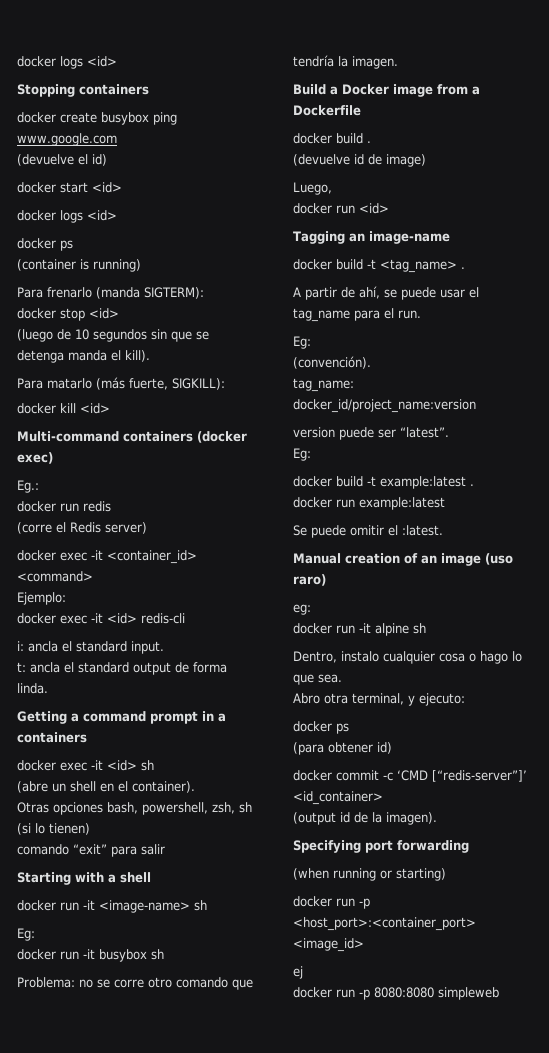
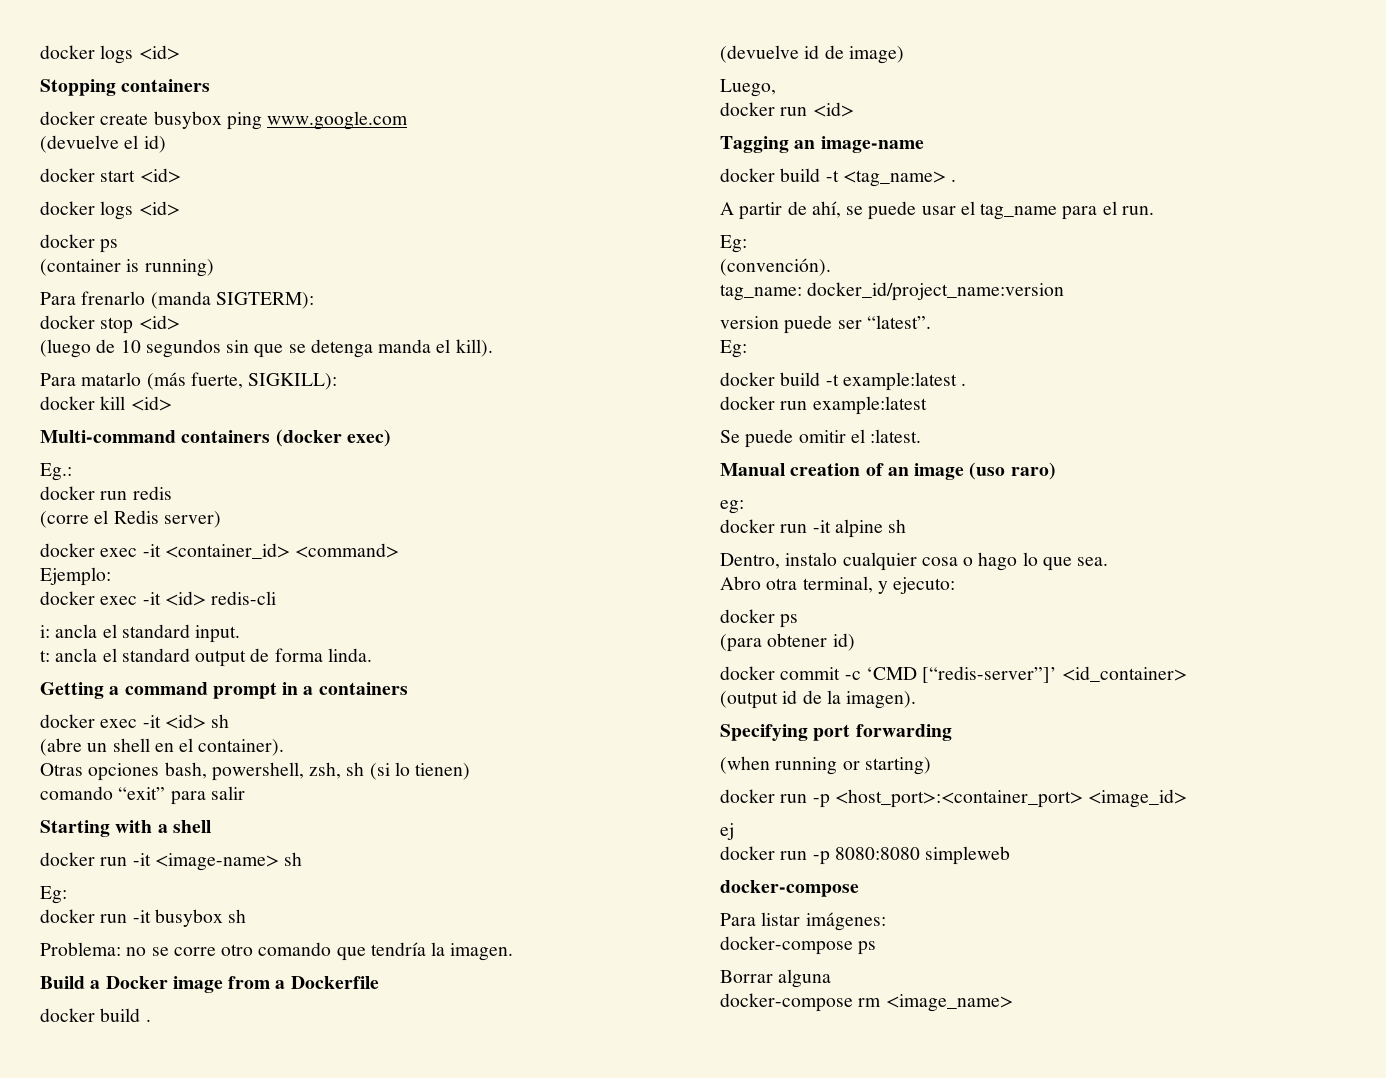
  docker run -p 8080:8080 simpleweb
+ docker-compose
+ Para listar imágenes:
+ docker-compose ps
+ Borrar alguna
+ docker-compose rm <image_name>

